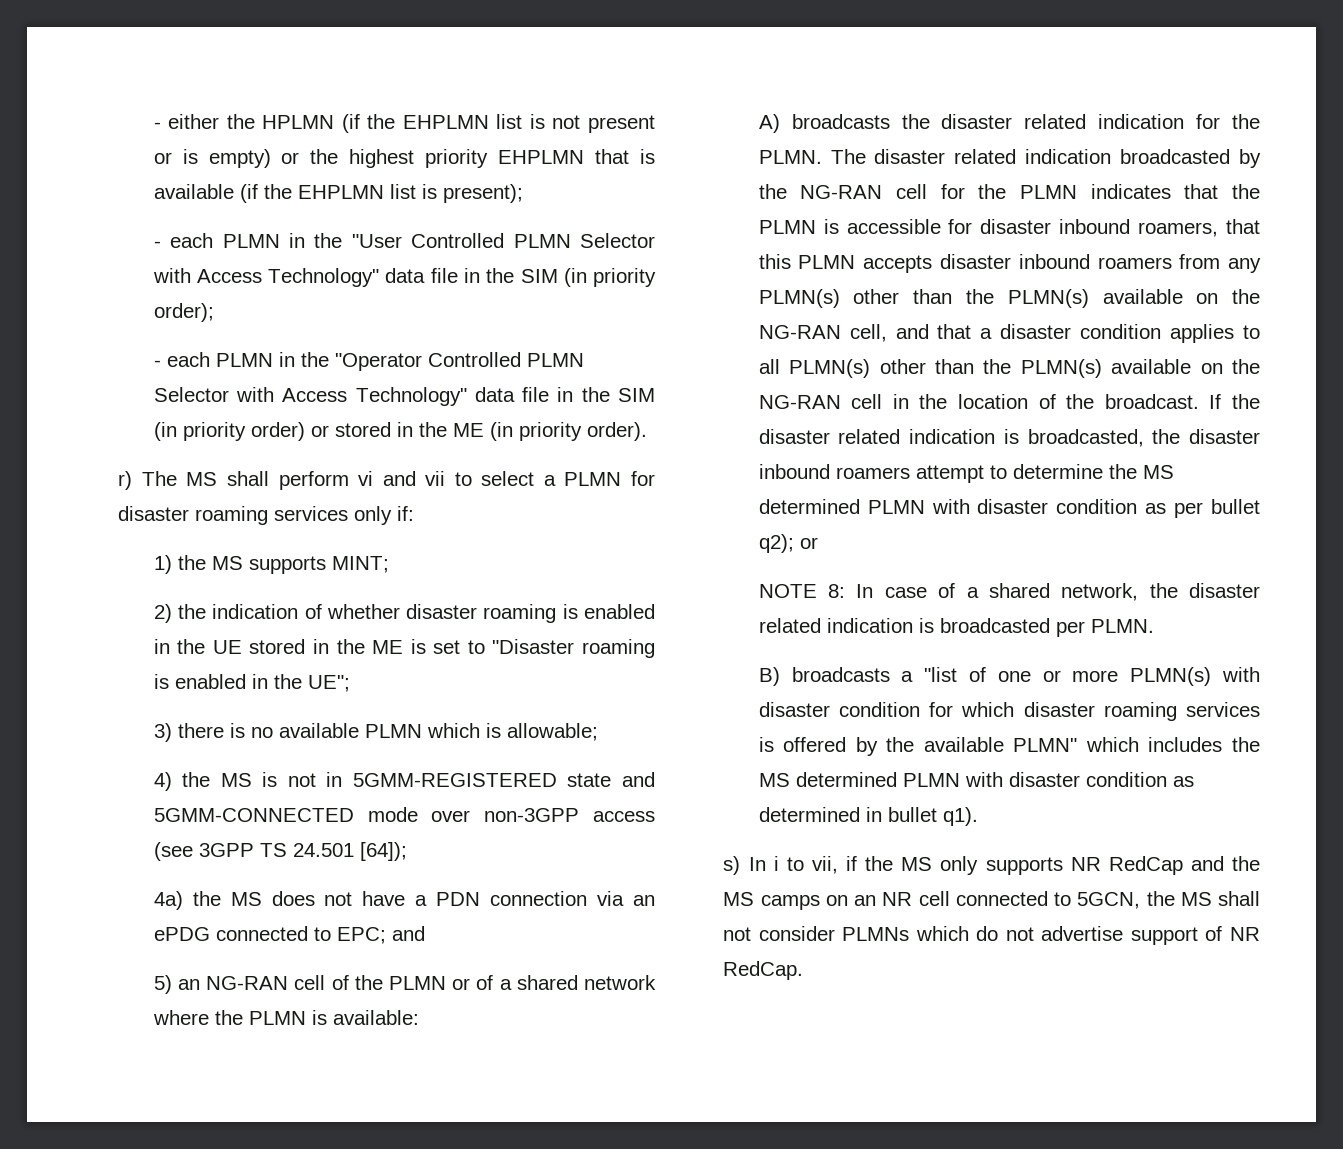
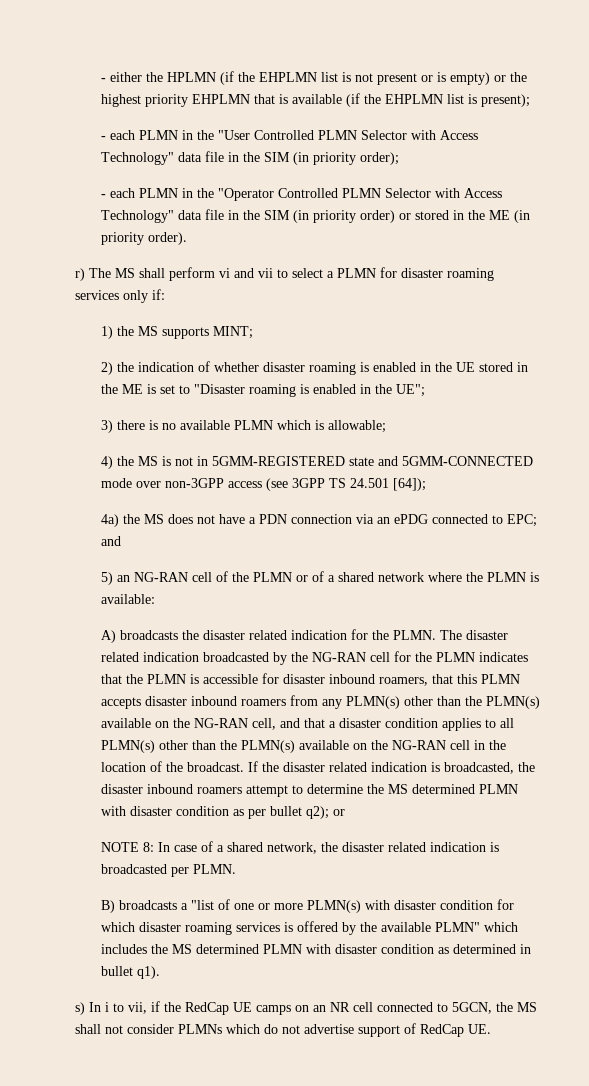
- s) In i to vii, if the MS only supports NR RedCap and the MS camps on an NR cell connected to 5GCN, the MS shall not consider PLMNs which do not advertise support of NR RedCap.
+ s) In i to vii, if the RedCap UE camps on an NR cell connected to 5GCN, the MS shall not consider PLMNs which do not advertise support of RedCap UE.

